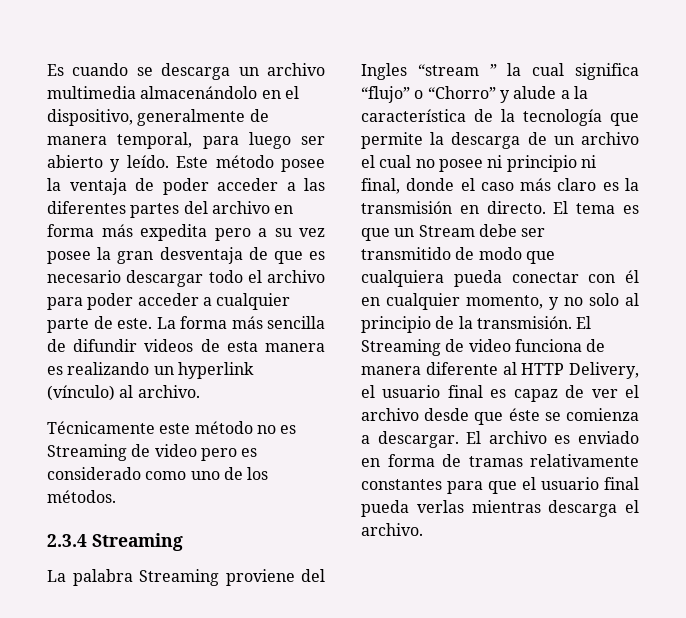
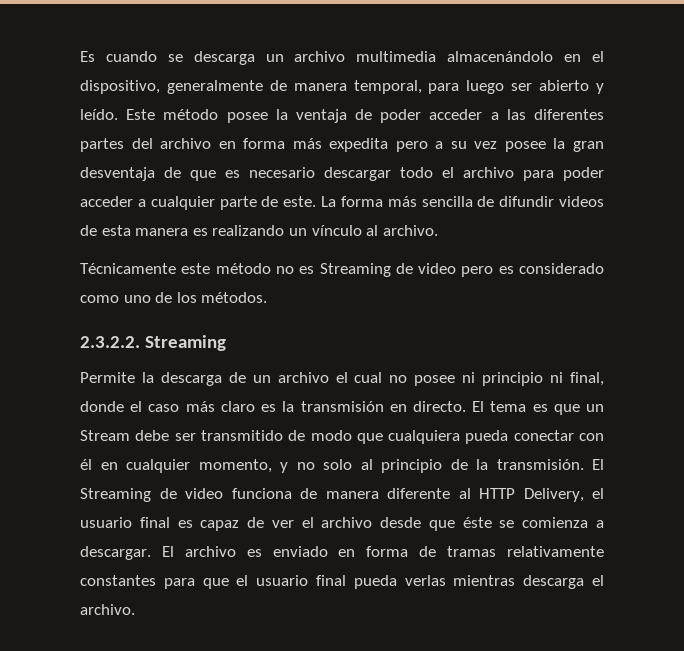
- La forma más sencilla de difundir videos de esta manera es realizando un hyperlink (vínculo) al archivo.
+ La forma más sencilla de difundir videos de esta manera es realizando un vínculo al archivo.
- 2.3.4 Streaming
+ 2.3.2.2. Streaming
- La palabra Streaming proviene del Ingles “stream ” la cual significa “flujo” o “Chorro” y alude a la característica de la tecnología que permite la descarga de un archivo el cual no posee ni principio ni final, donde el caso más claro es la transmisión en directo.
+ Permite la descarga de un archivo el cual no posee ni principio ni final, donde el caso más claro es la transmisión en directo.

